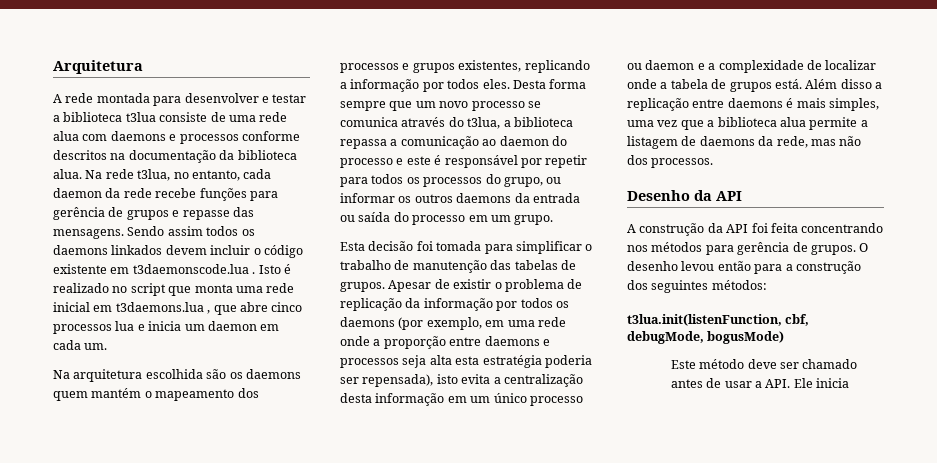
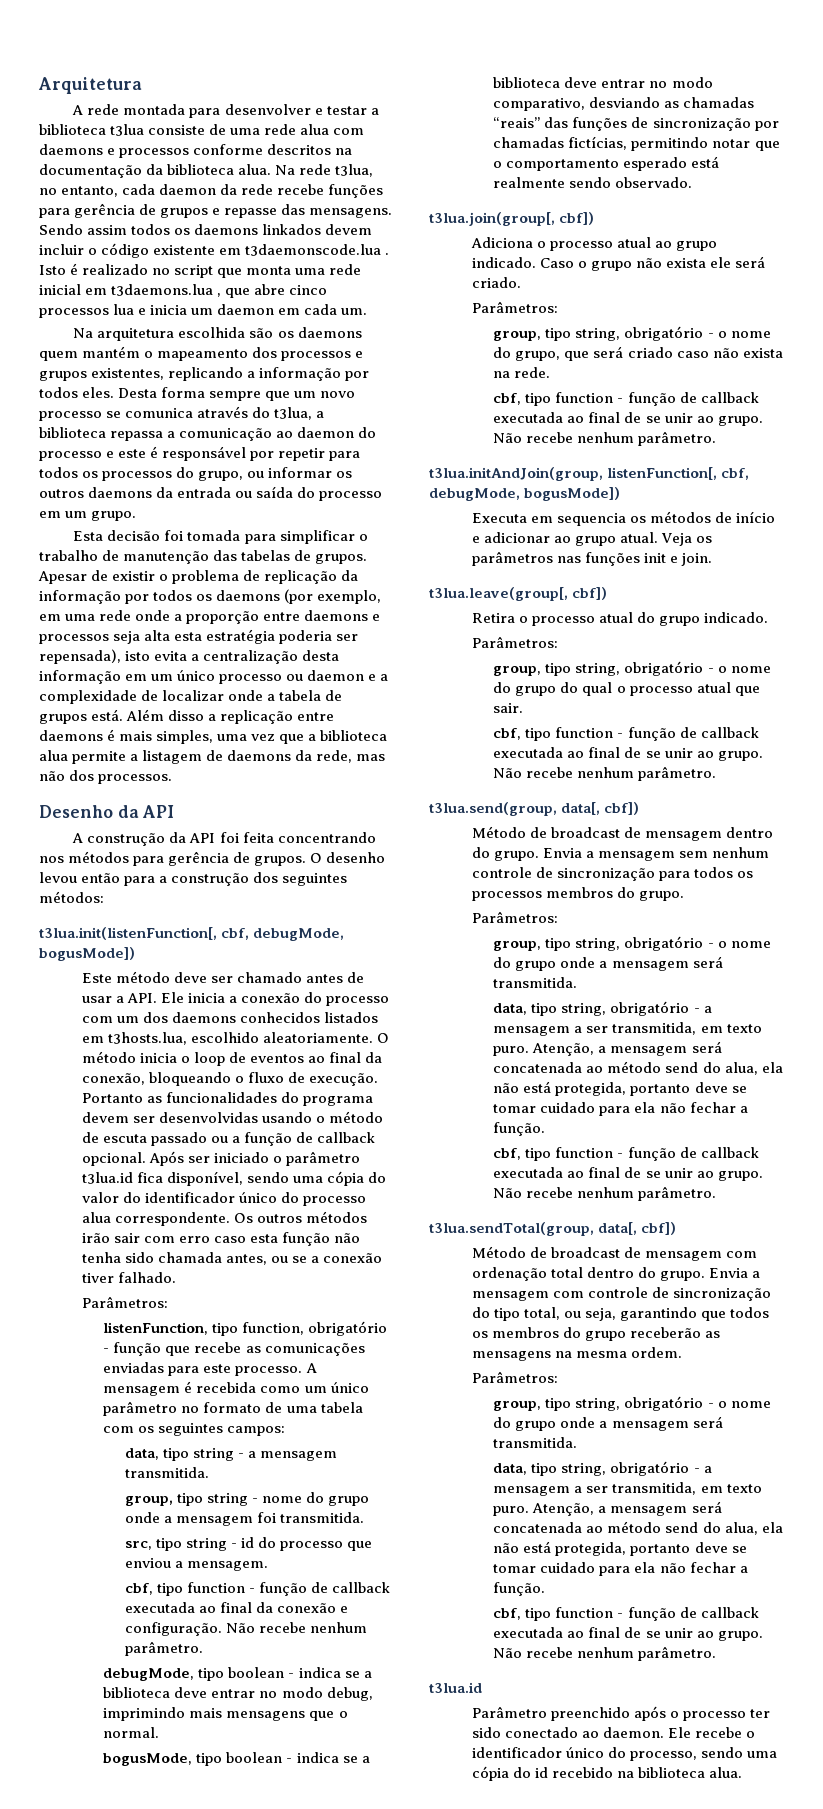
- t3lua.init(listenFunction, cbf, debugMode, bogusMode)
+ t3lua.init(listenFunction[, cbf, debugMode, bogusMode])
- Este método deve ser chamado antes de usar a API. Ele inicia
+ Este método deve ser chamado antes de usar a API. Ele inicia a conexão do processo com um dos daemons conhecidos listados em t3hosts.lua, escolhido aleatoriamente. O método inicia o loop de eventos ao final da conexão, bloqueando o fluxo de execução. Portanto as funcionalidades do programa devem ser desenvolvidas usando o método de escuta passado ou a função de callback opcional. Após ser iniciado o parâmetro t3lua.id fica disponível, sendo uma cópia do valor do identificador único do processo alua correspondente. Os outros métodos irão sair com erro caso esta função não tenha sido chamada antes, ou se a conexão tiver falhado.
+ Parâmetros:
+ listenFunction, tipo function, obrigatório - função que recebe as comunicações enviadas para este processo. A mensagem é recebida como um único parâmetro no formato de uma tabela com os seguintes campos:
+ data, tipo string - a mensagem transmitida.
+ group, tipo string - nome do grupo onde a mensagem foi transmitida.
+ src, tipo string - id do processo que enviou a mensagem.
+ cbf, tipo function - função de callback executada ao final da conexão e configuração. Não recebe nenhum parâmetro.
+ debugMode, tipo boolean - indica se a biblioteca deve entrar no modo debug, imprimindo mais mensagens que o normal.
+ bogusMode, tipo boolean - indica se a biblioteca deve entrar no modo comparativo, desviando as chamadas “reais” das funções de sincronização por chamadas fictícias, permitindo notar que o comportamento esperado está realmente sendo observado.
+ t3lua.join(group[, cbf])
+ Adiciona o processo atual ao grupo indicado. Caso o grupo não exista ele será criado.
+ Parâmetros:
+ group, tipo string, obrigatório - o nome do grupo, que será criado caso não exista na rede.
+ cbf, tipo function - função de callback executada ao final de se unir ao grupo. Não recebe nenhum parâmetro.
+ t3lua.initAndJoin(group, listenFunction[, cbf, debugMode, bogusMode])
+ Executa em sequencia os métodos de início e adicionar ao grupo atual. Veja os parâmetros nas funções init e join.
+ t3lua.leave(group[, cbf])
+ Retira o processo atual do grupo indicado.
+ Parâmetros:
+ group, tipo string, obrigatório - o nome do grupo do qual o processo atual que sair.
+ cbf, tipo function - função de callback executada ao final de se unir ao grupo. Não recebe nenhum parâmetro.
+ t3lua.send(group, data[, cbf])
+ Método de broadcast de mensagem dentro do grupo. Envia a mensagem sem nenhum controle de sincronização para todos os processos membros do grupo.
+ Parâmetros:
+ group, tipo string, obrigatório - o nome do grupo onde a mensagem será transmitida.
+ data, tipo string, obrigatório - a mensagem a ser transmitida, em texto puro. Atenção, a mensagem será concatenada ao método send do alua, ela não está protegida, portanto deve se tomar cuidado para ela não fechar a função.
+ cbf, tipo function - função de callback executada ao final de se unir ao grupo. Não recebe nenhum parâmetro.
+ t3lua.sendTotal(group, data[, cbf])
+ Método de broadcast de mensagem com ordenação total dentro do grupo. Envia a mensagem com controle de sincronização do tipo total, ou seja, garantindo que todos os membros do grupo receberão as mensagens na mesma ordem.
+ Parâmetros:
+ group, tipo string, obrigatório - o nome do grupo onde a mensagem será transmitida.
+ data, tipo string, obrigatório - a mensagem a ser transmitida, em texto puro. Atenção, a mensagem será concatenada ao método send do alua, ela não está protegida, portanto deve se tomar cuidado para ela não fechar a função.
+ cbf, tipo function - função de callback executada ao final de se unir ao grupo. Não recebe nenhum parâmetro.
+ t3lua.id
+ Parâmetro preenchido após o processo ter sido conectado ao daemon. Ele recebe o identificador único do processo, sendo uma cópia do id recebido na biblioteca alua.

